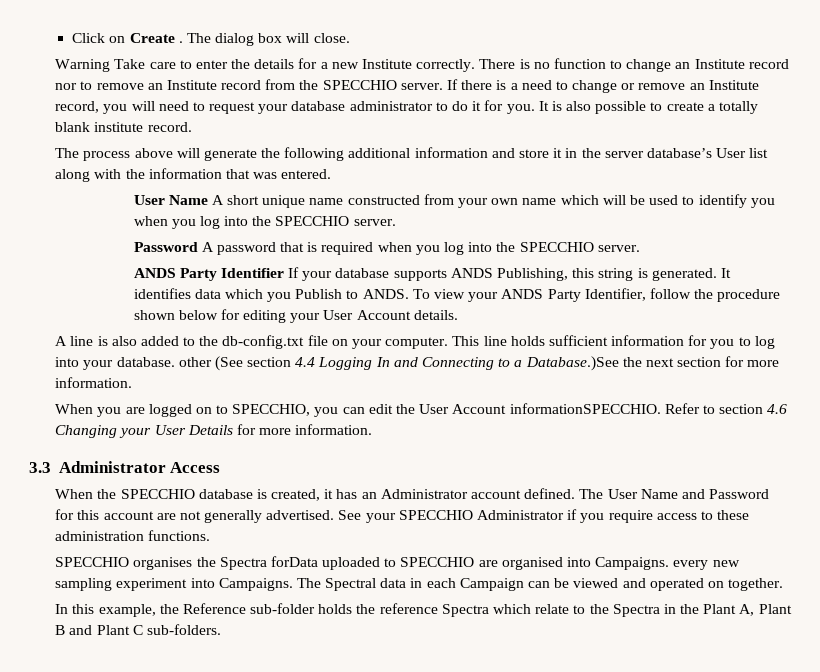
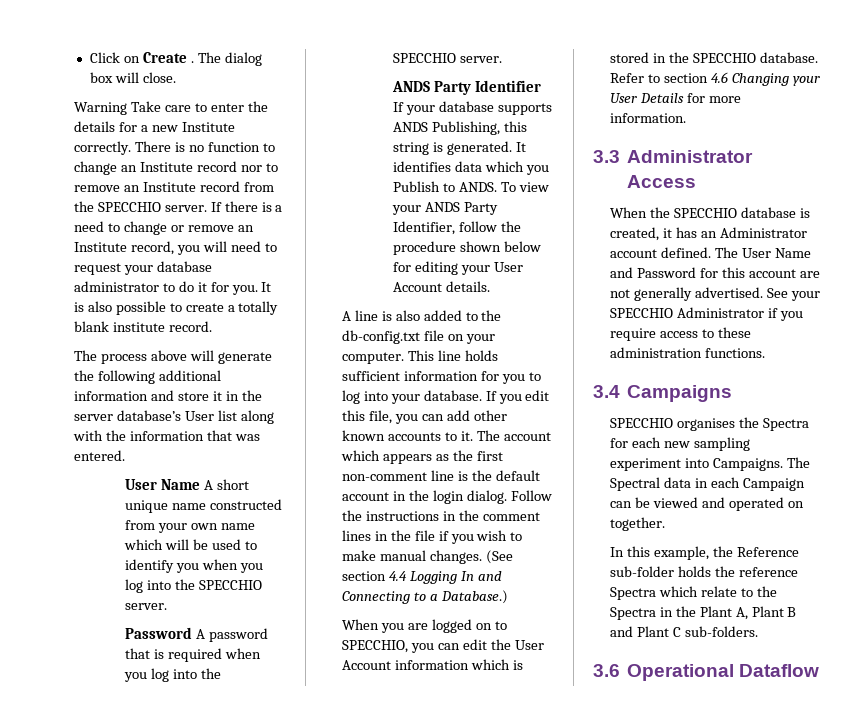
- This line holds sufficient information for you to log into your database. other (See section 4.4 Logging In and Connecting to a Database.)See the next section for more information.
+ This line holds sufficient information for you to log into your database. If you edit this file, you can add other known accounts to it. The account which appears as the first non-comment line is the default account in the login dialog. Follow the instructions in the comment lines in the file if you wish to make manual changes. (See section 4.4 Logging In and Connecting to a Database.)
- When you are logged on to SPECCHIO, you can edit the User Account informationSPECCHIO.
+ When you are logged on to SPECCHIO, you can edit the User Account information which is stored in the SPECCHIO database.
+ 3.4 Campaigns
- SPECCHIO organises the Spectra forData uploaded to SPECCHIO are organised into Campaigns. every new sampling experiment into Campaigns.
+ SPECCHIO organises the Spectra for each new sampling experiment into Campaigns.
+ 3.6 Operational Dataflow

